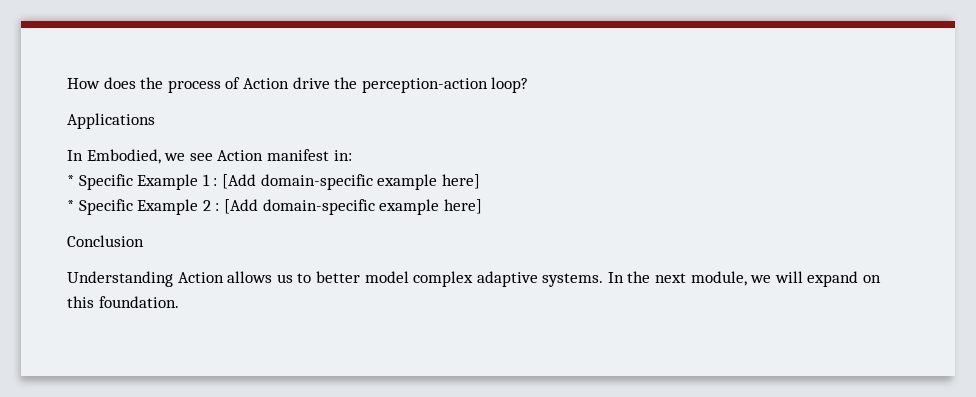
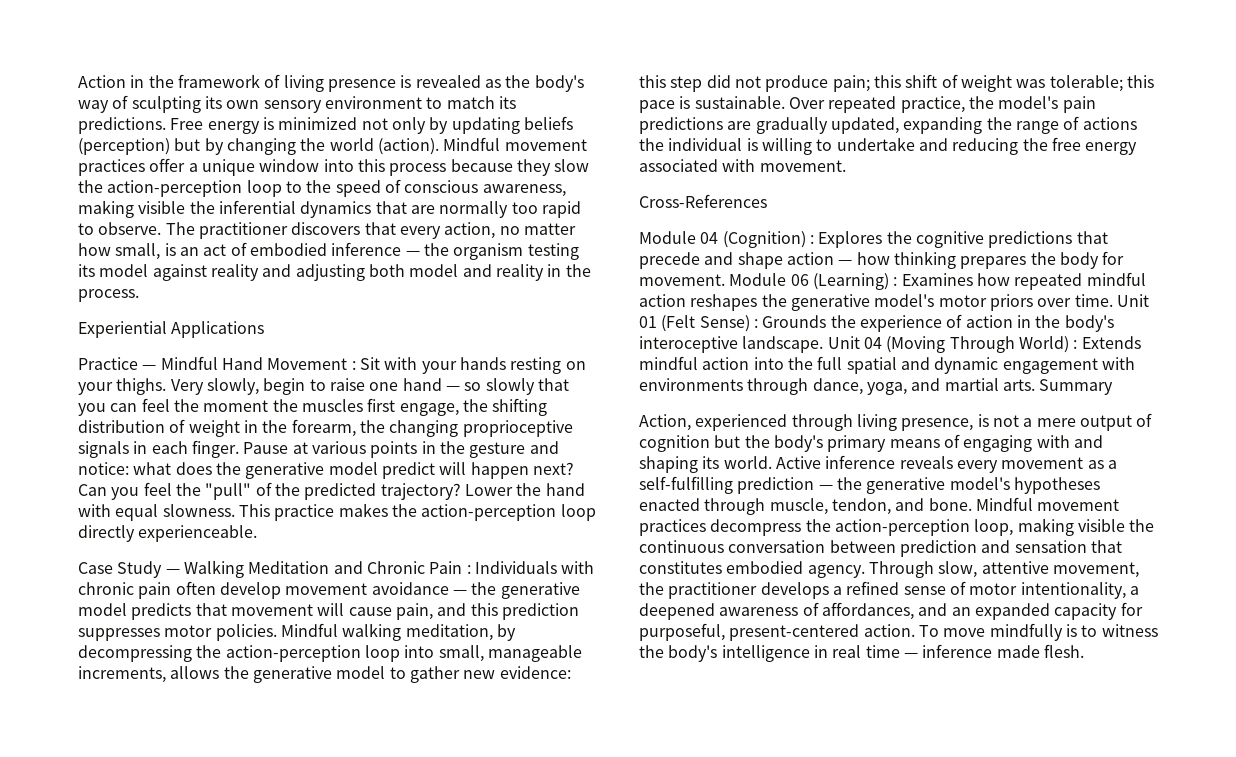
- How does the process of Action drive the perception-action loop?
- Applications
- In Embodied, we see Action manifest in:
- * Specific Example 1 : [Add domain-specific example here]
- * Specific Example 2 : [Add domain-specific example here]
- Conclusion
- Understanding Action allows us to better model complex adaptive systems. In the next module, we will expand on this foundation.
+ Action in the framework of living presence is revealed as the body's way of sculpting its own sensory environment to match its predictions. Free energy is minimized not only by updating beliefs (perception) but by changing the world (action). Mindful movement practices offer a unique window into this process because they slow the action-perception loop to the speed of conscious awareness, making visible the inferential dynamics that are normally too rapid to observe. The practitioner discovers that every action, no matter how small, is an act of embodied inference — the organism testing its model against reality and adjusting both model and reality in the process.
+ Experiential Applications
+ Practice — Mindful Hand Movement : Sit with your hands resting on your thighs. Very slowly, begin to raise one hand — so slowly that you can feel the moment the muscles first engage, the shifting distribution of weight in the forearm, the changing proprioceptive signals in each finger. Pause at various points in the gesture and notice: what does the generative model predict will happen next? Can you feel the "pull" of the predicted trajectory? Lower the hand with equal slowness. This practice makes the action-perception loop directly experienceable.
+ Case Study — Walking Meditation and Chronic Pain : Individuals with chronic pain often develop movement avoidance — the generative model predicts that movement will cause pain, and this prediction suppresses motor policies. Mindful walking meditation, by decompressing the action-perception loop into small, manageable increments, allows the generative model to gather new evidence: this step did not produce pain; this shift of weight was tolerable; this pace is sustainable. Over repeated practice, the model's pain predictions are gradually updated, expanding the range of actions the individual is willing to undertake and reducing the free energy associated with movement.
+ Cross-References
+ Module 04 (Cognition) : Explores the cognitive predictions that precede and shape action — how thinking prepares the body for movement. Module 06 (Learning) : Examines how repeated mindful action reshapes the generative model's motor priors over time. Unit 01 (Felt Sense) : Grounds the experience of action in the body's interoceptive landscape. Unit 04 (Moving Through World) : Extends mindful action into the full spatial and dynamic engagement with environments through dance, yoga, and martial arts. Summary
+ Action, experienced through living presence, is not a mere output of cognition but the body's primary means of engaging with and shaping its world. Active inference reveals every movement as a self-fulfilling prediction — the generative model's hypotheses enacted through muscle, tendon, and bone. Mindful movement practices decompress the action-perception loop, making visible the continuous conversation between prediction and sensation that constitutes embodied agency. Through slow, attentive movement, the practitioner develops a refined sense of motor intentionality, a deepened awareness of affordances, and an expanded capacity for purposeful, present-centered action. To move mindfully is to witness the body's intelligence in real time — inference made flesh.

